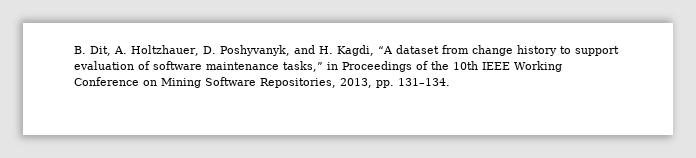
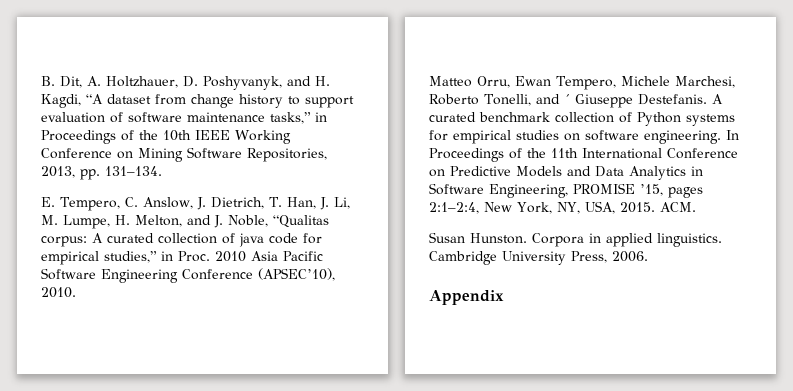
+ E. Tempero, C. Anslow, J. Dietrich, T. Han, J. Li, M. Lumpe, H. Melton, and J. Noble, “Qualitas corpus: A curated collection of java code for empirical studies,” in Proc. 2010 Asia Pacific Software Engineering Conference (APSEC’10), 2010.
+ Matteo Orru, Ewan Tempero, Michele Marchesi, Roberto Tonelli, and ´ Giuseppe Destefanis. A curated benchmark collection of Python systems for empirical studies on software engineering. In Proceedings of the 11th International Conference on Predictive Models and Data Analytics in Software Engineering, PROMISE ’15, pages 2:1–2:4, New York, NY, USA, 2015. ACM.
+ Susan Hunston. Corpora in applied linguistics. Cambridge University Press, 2006.
+ Appendix

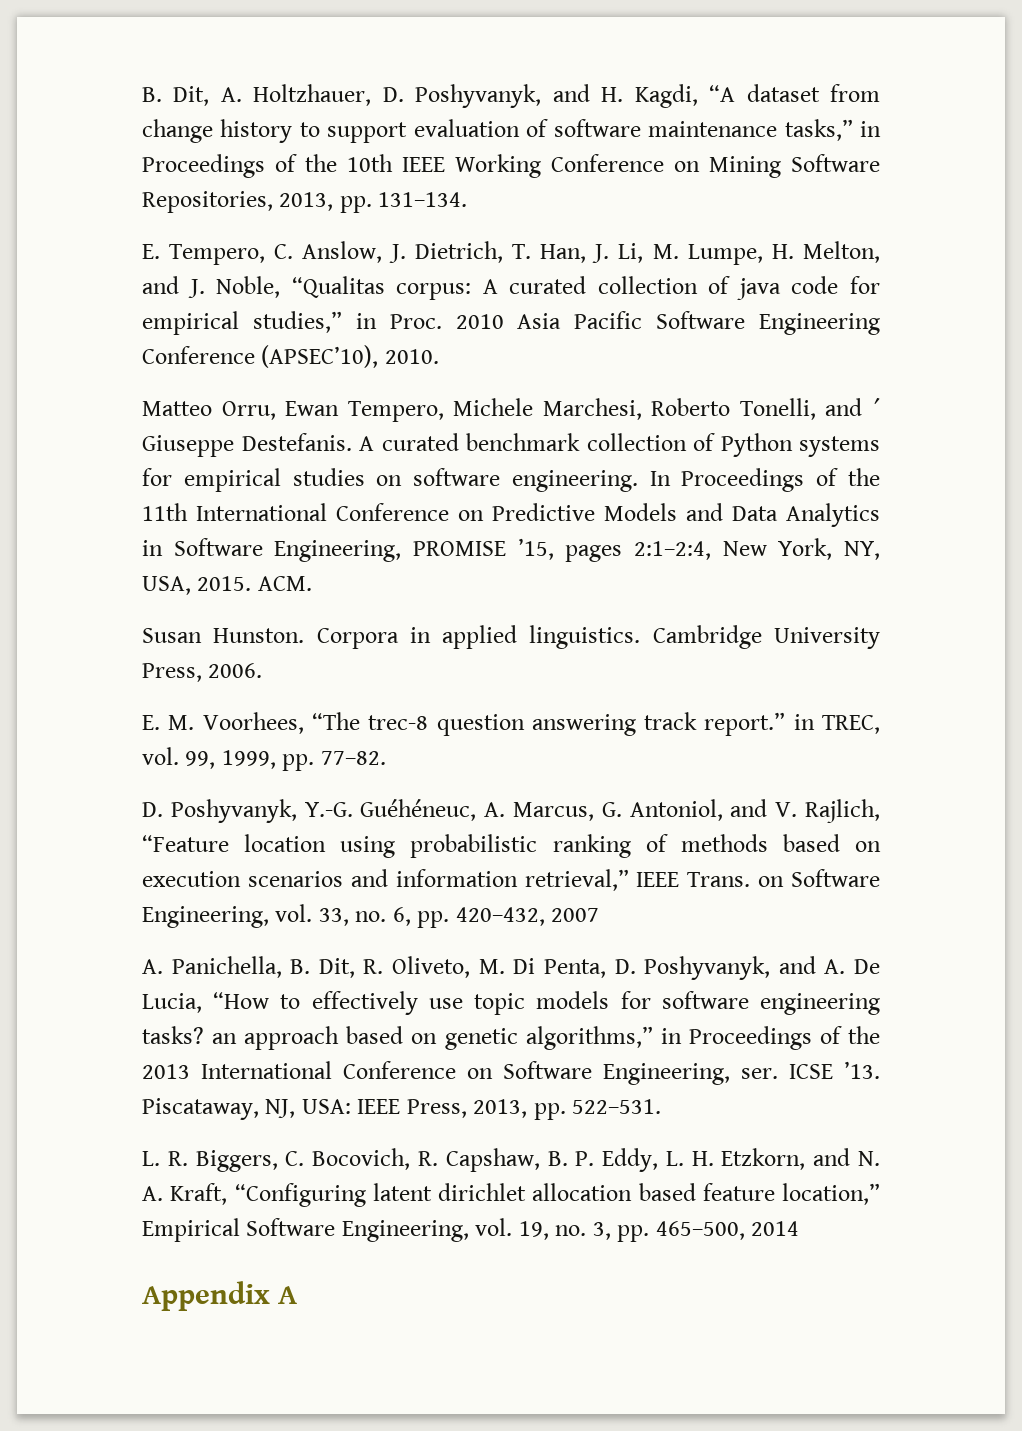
+ E. M. Voorhees, “The trec-8 question answering track report.” in TREC, vol. 99, 1999, pp. 77–82.
+ D. Poshyvanyk, Y.-G. Guéhéneuc, A. Marcus, G. Antoniol, and V. Rajlich, “Feature location using probabilistic ranking of methods based on execution scenarios and information retrieval,” IEEE Trans. on Software Engineering, vol. 33, no. 6, pp. 420–432, 2007
+ A. Panichella, B. Dit, R. Oliveto, M. Di Penta, D. Poshyvanyk, and A. De Lucia, “How to effectively use topic models for software engineering tasks? an approach based on genetic algorithms,” in Proceedings of the 2013 International Conference on Software Engineering, ser. ICSE ’13. Piscataway, NJ, USA: IEEE Press, 2013, pp. 522–531.
+ L. R. Biggers, C. Bocovich, R. Capshaw, B. P. Eddy, L. H. Etzkorn, and N. A. Kraft, “Configuring latent dirichlet allocation based feature location,” Empirical Software Engineering, vol. 19, no. 3, pp. 465–500, 2014
- Appendix
+ Appendix A

